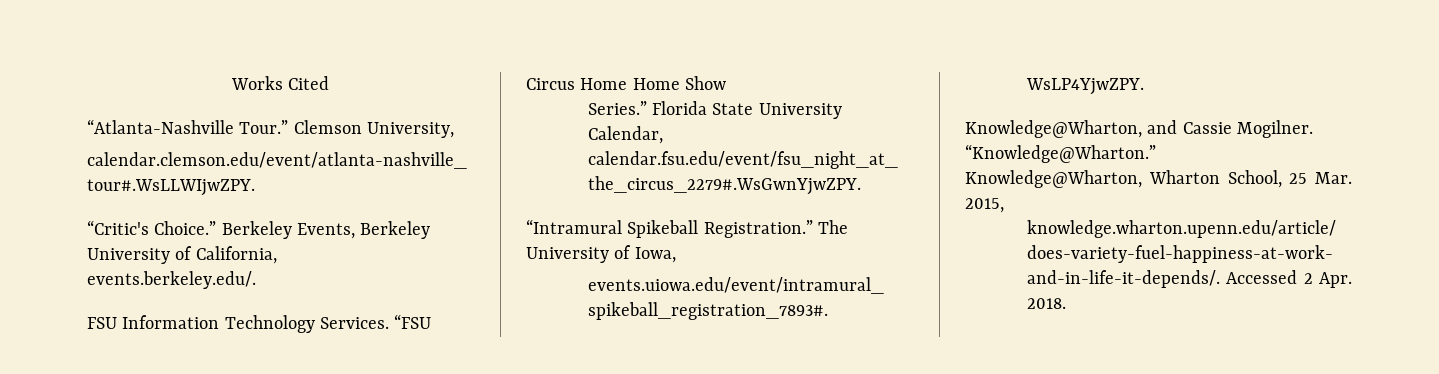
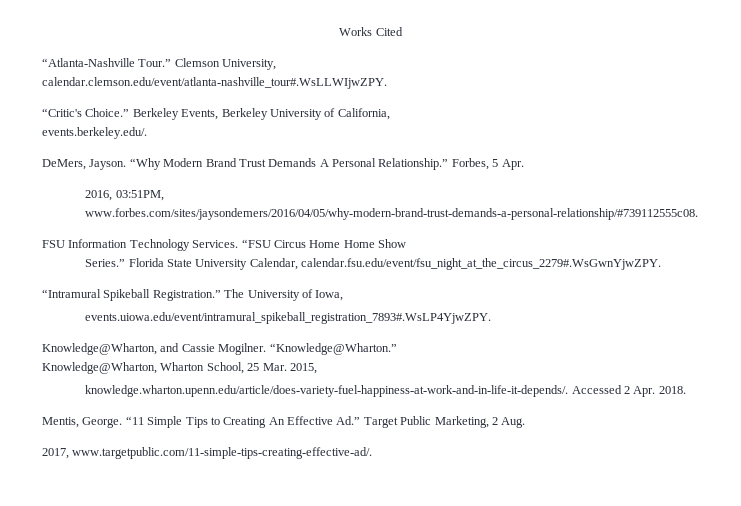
+ DeMers, Jayson. “Why Modern Brand Trust Demands A Personal Relationship.” Forbes, 5 Apr.
+ 2016, 03:51PM, www.forbes.com/sites/jaysondemers/2016/04/05/why-modern-brand-trust-demands-a-personal-relationship/#739112555c08.
+ Mentis, George. “11 Simple Tips to Creating An Effective Ad.” Target Public Marketing, 2 Aug.
+ 2017, www.targetpublic.com/11-simple-tips-creating-effective-ad/.

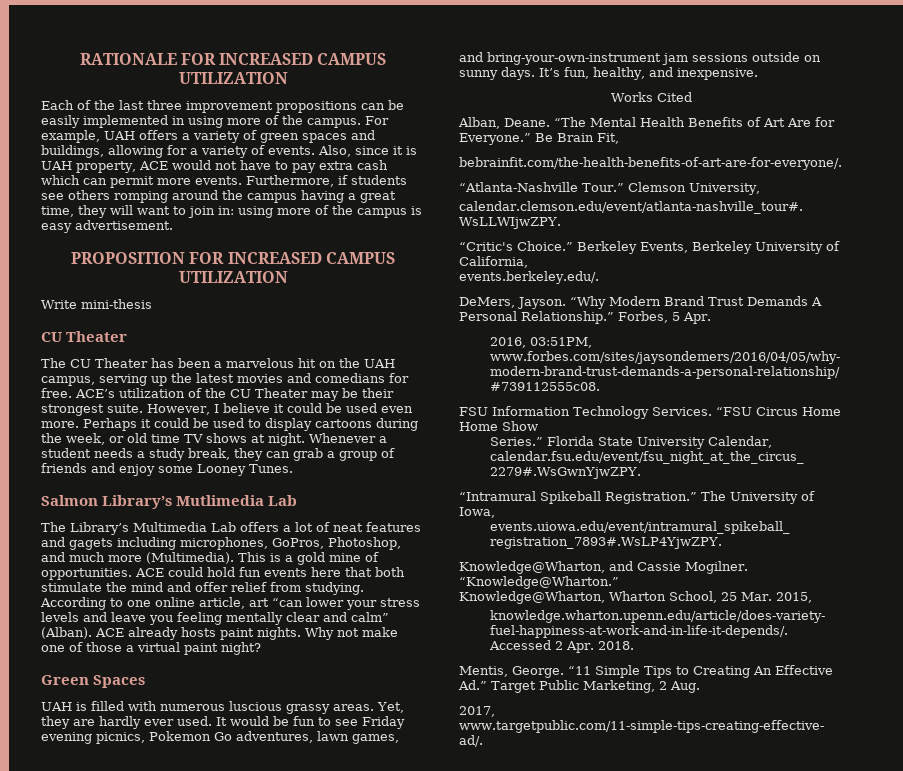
+ RATIONALE FOR INCREASED CAMPUS UTILIZATION
+ Each of the last three improvement propositions can be easily implemented in using more of the campus. For example, UAH offers a variety of green spaces and buildings, allowing for a variety of events. Also, since it is UAH property, ACE would not have to pay extra cash which can permit more events. Furthermore, if students see others romping around the campus having a great time, they will want to join in: using more of the campus is easy advertisement.
+ PROPOSITION FOR INCREASED CAMPUS UTILIZATION
+ Write mini-thesis
+ CU Theater
+ The CU Theater has been a marvelous hit on the UAH campus, serving up the latest movies and comedians for free. ACE’s utilization of the CU Theater may be their strongest suite. However, I believe it could be used even more. Perhaps it could be used to display cartoons during the week, or old time TV shows at night. Whenever a student needs a study break, they can grab a group of friends and enjoy some Looney Tunes.
+ Salmon Library’s Mutlimedia Lab
+ The Library’s Multimedia Lab offers a lot of neat features and gagets including microphones, GoPros, Photoshop, and much more (Multimedia). This is a gold mine of opportunities. ACE could hold fun events here that both stimulate the mind and offer relief from studying. According to one online article, art “can lower your stress levels and leave you feeling mentally clear and calm” (Alban). ACE already hosts paint nights. Why not make one of those a virtual paint night?
+ Green Spaces
+ UAH is filled with numerous luscious grassy areas. Yet, they are hardly ever used. It would be fun to see Friday evening picnics, Pokemon Go adventures, lawn games, and bring-your-own-instrument jam sessions outside on sunny days. It’s fun, healthy, and inexpensive.
  Works Cited
+ Alban, Deane. “The Mental Health Benefits of Art Are for Everyone.” Be Brain Fit,
+ bebrainfit.com/the-health-benefits-of-art-are-for-everyone/.

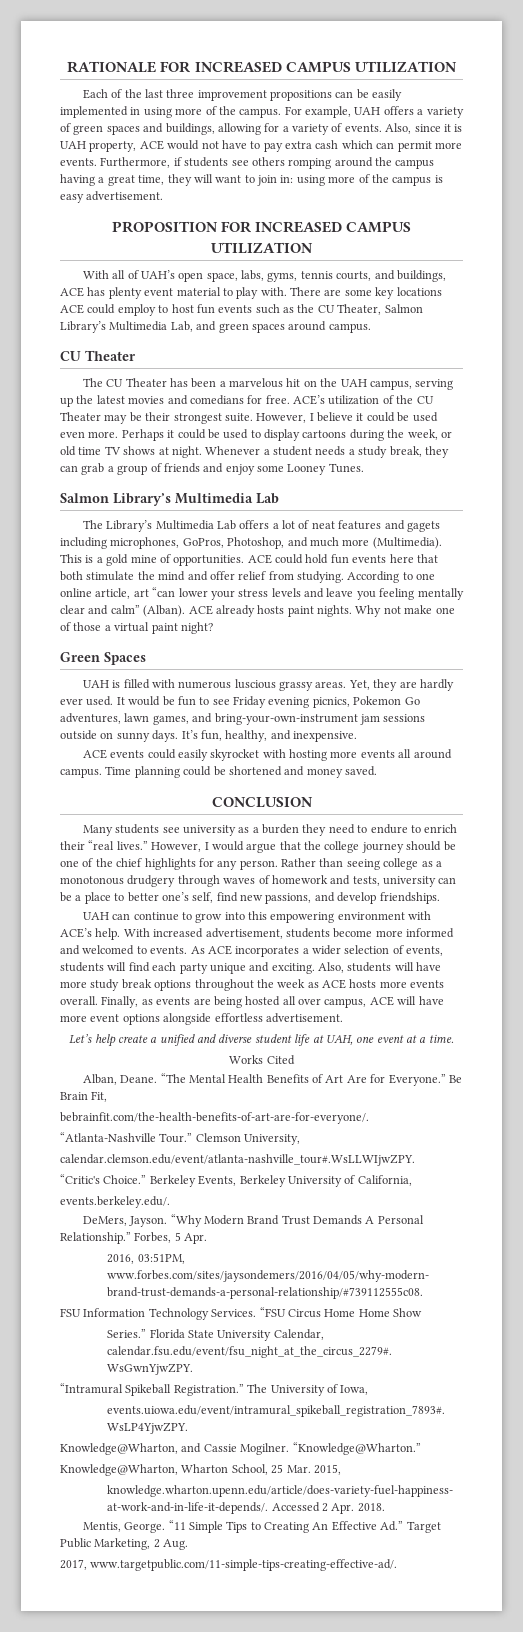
- Write mini-thesis
+ With all of UAH’s open space, labs, gyms, tennis courts, and buildings, ACE has plenty event material to play with. There are some key locations ACE could employ to host fun events such as the CU Theater, Salmon Library’s Multimedia Lab, and green spaces around campus.
- Salmon Library’s Mutlimedia Lab
+ Salmon Library’s Multimedia Lab
+ ACE events could easily skyrocket with hosting more events all around campus. Time planning could be shortened and money saved.
+ CONCLUSION
+ Many students see university as a burden they need to endure to enrich their “real lives.” However, I would argue that the college journey should be one of the chief highlights for any person. Rather than seeing college as a monotonous drudgery through waves of homework and tests, university can be a place to better one’s self, find new passions, and develop friendships.
+ UAH can continue to grow into this empowering environment with ACE’s help. With increased advertisement, students become more informed and welcomed to events. As ACE incorporates a wider selection of events, students will find each party unique and exciting. Also, students will have more study break options throughout the week as ACE hosts more events overall. Finally, as events are being hosted all over campus, ACE will have more event options alongside effortless advertisement.
+ Let’s help create a unified and diverse student life at UAH, one event at a time.

